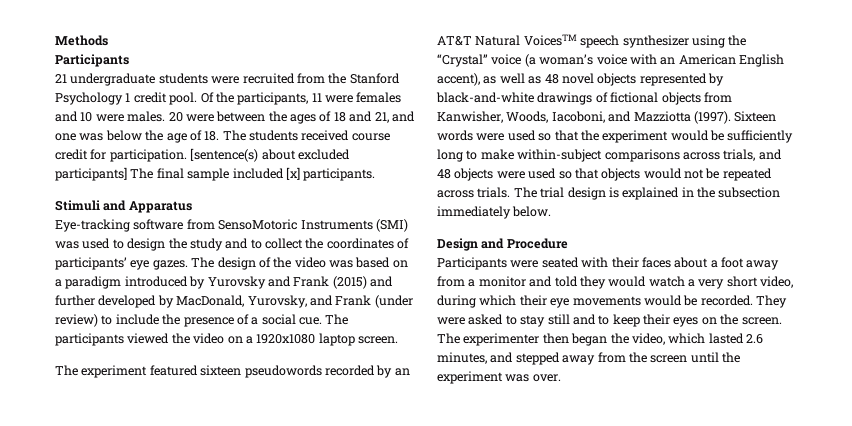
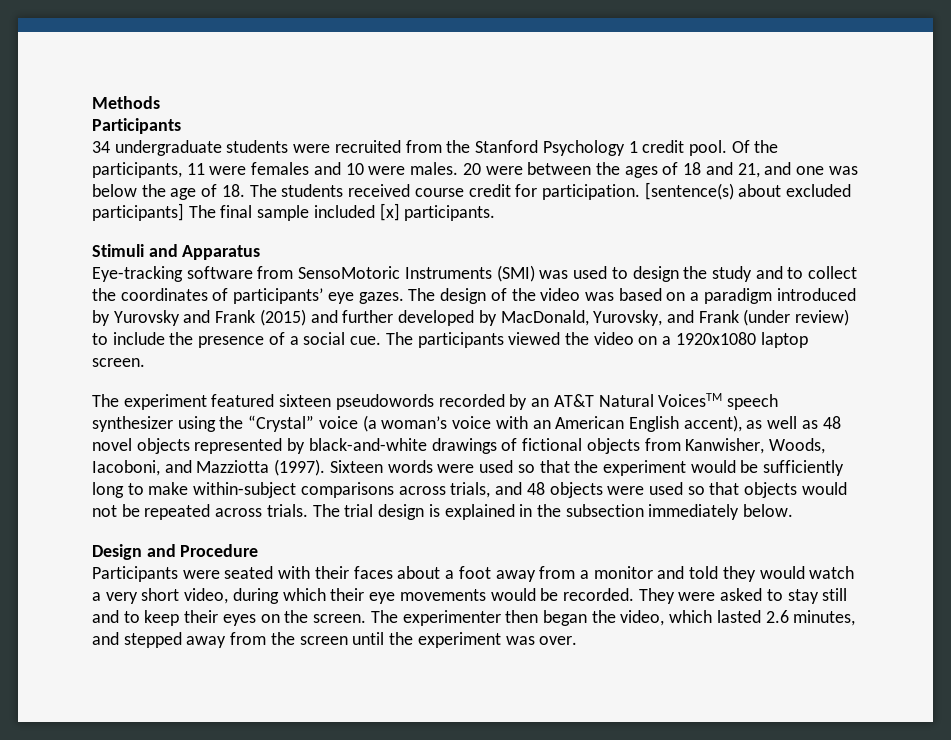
- 21 undergraduate students were recruited from the Stanford Psychology 1 credit pool.
+ 34 undergraduate students were recruited from the Stanford Psychology 1 credit pool.

